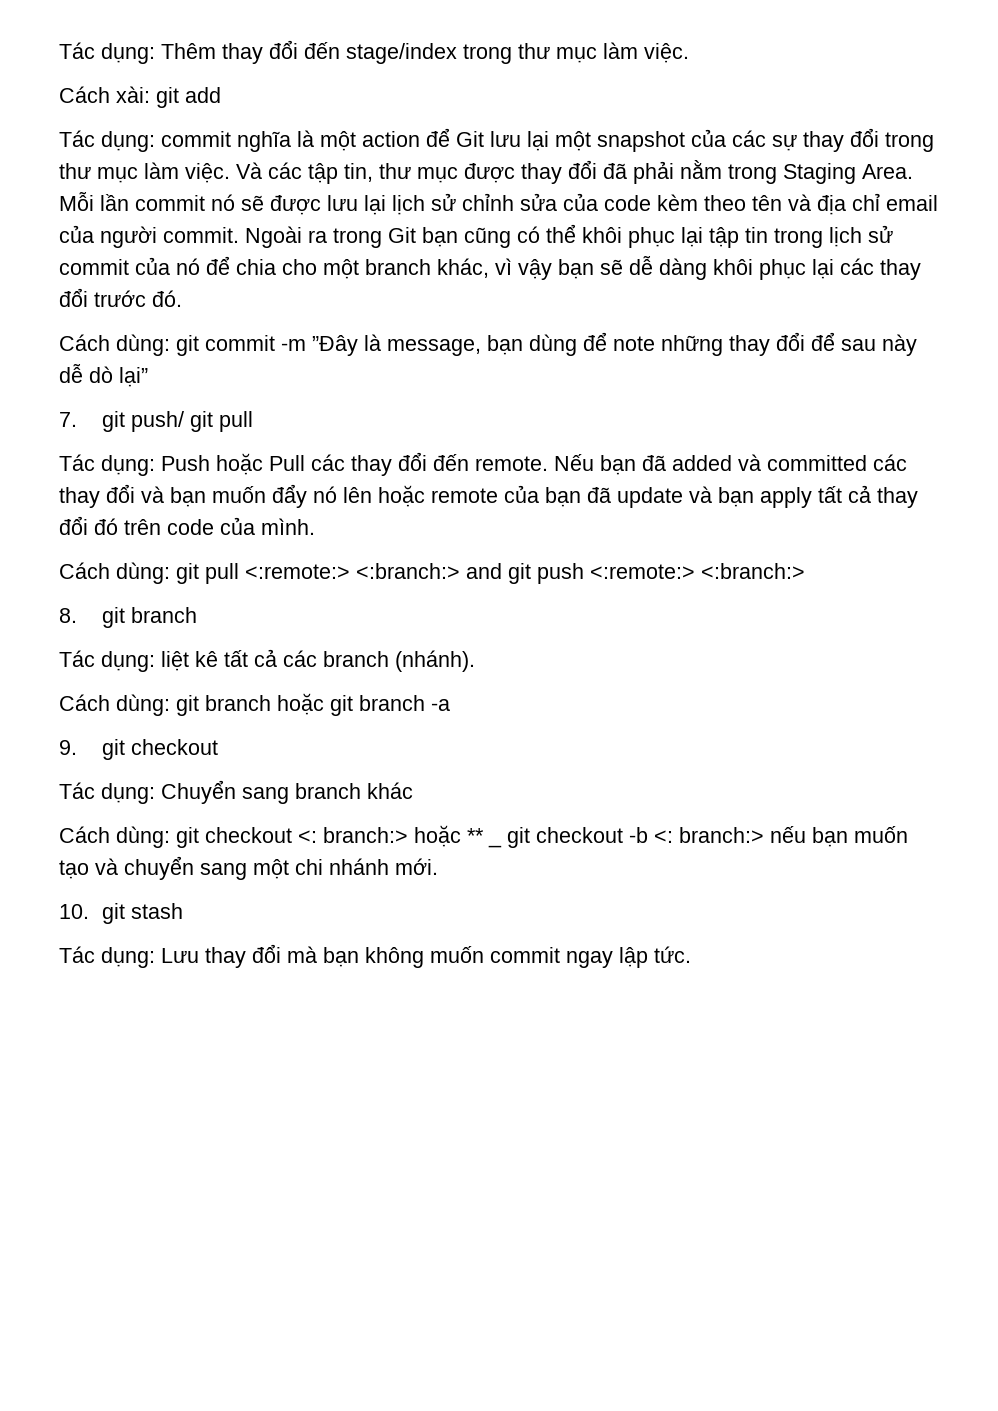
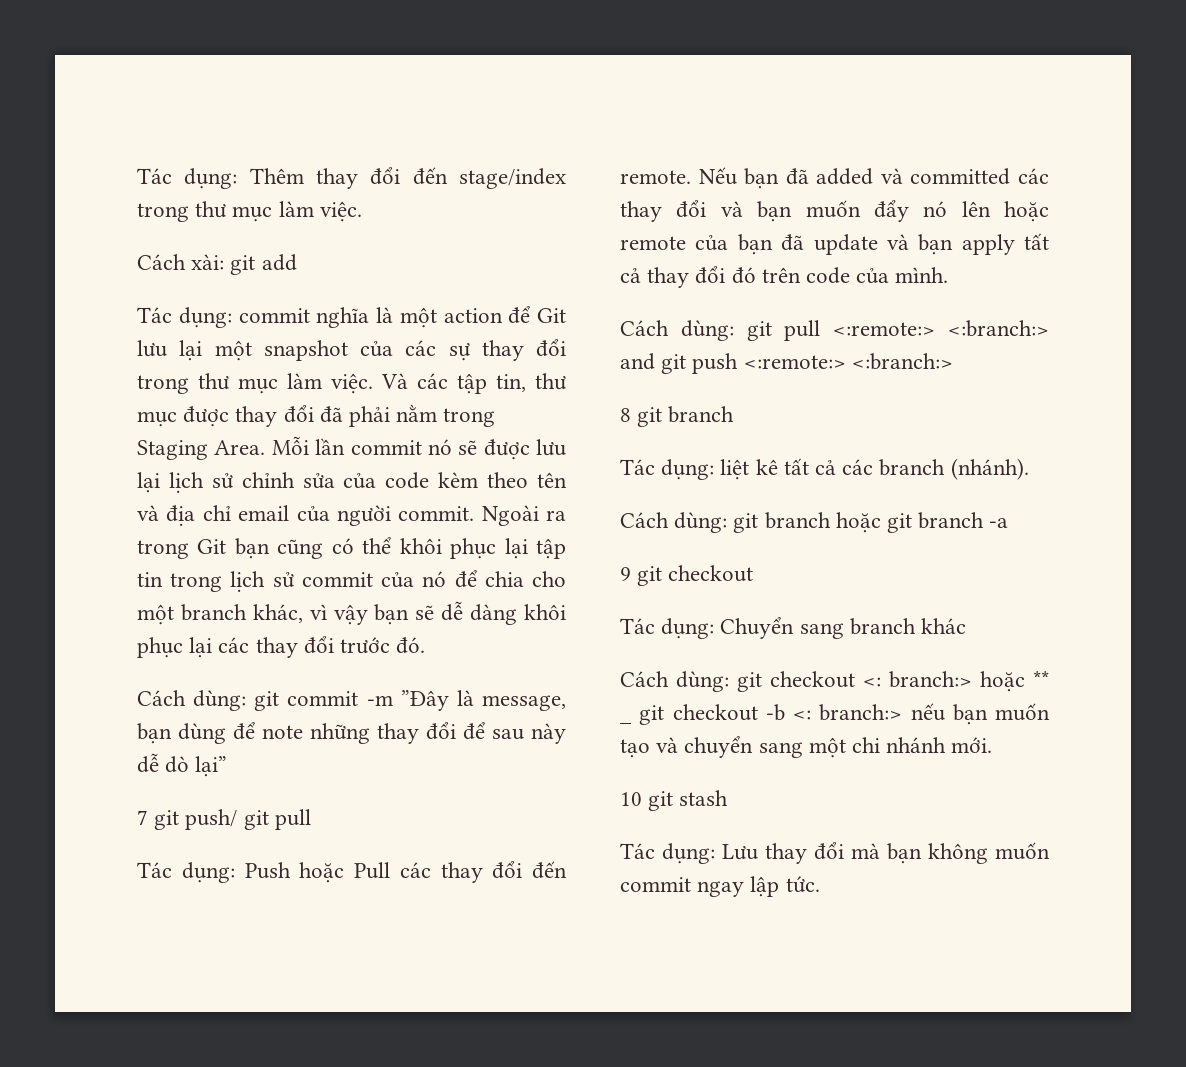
- 7. git push/ git pull
+ 7 git push/ git pull
- 8. git branch
+ 8 git branch
- 9. git checkout
+ 9 git checkout
- 10. git stash
+ 10 git stash

